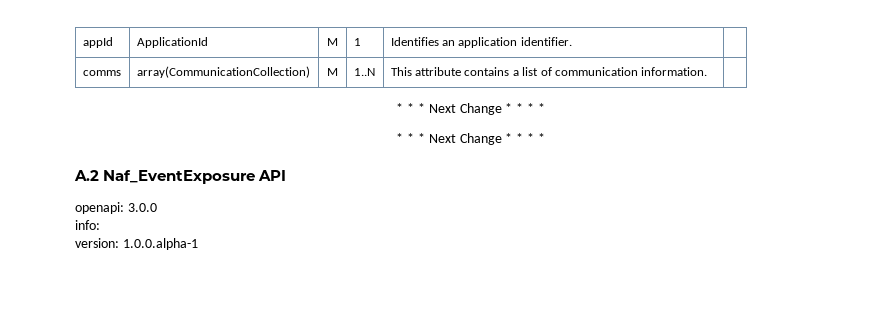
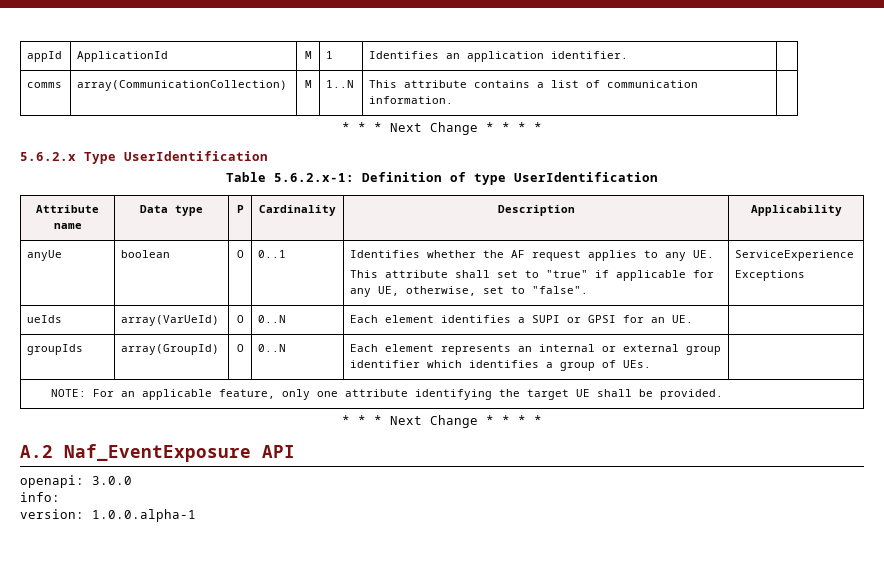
+ 5.6.2.x Type UserIdentification
+ Table 5.6.2.x-1: Definition of type UserIdentification
+ Attribute name | Data type | P | Cardinality | Description | Applicability
+ anyUe | boolean | O | 0..1 | Identifies whether the AF request applies to any UE.
+ This attribute shall set to "true" if applicable for any UE, otherwise, set to "false". | ServiceExperience
+ Exceptions
+ ueIds | array(VarUeId) | O | 0..N | Each element identifies a SUPI or GPSI for an UE. |
+ groupIds | array(GroupId) | O | 0..N | Each element represents an internal or external group identifier which identifies a group of UEs. |
+ NOTE: For an applicable feature, only one attribute identifying the target UE shall be provided.

